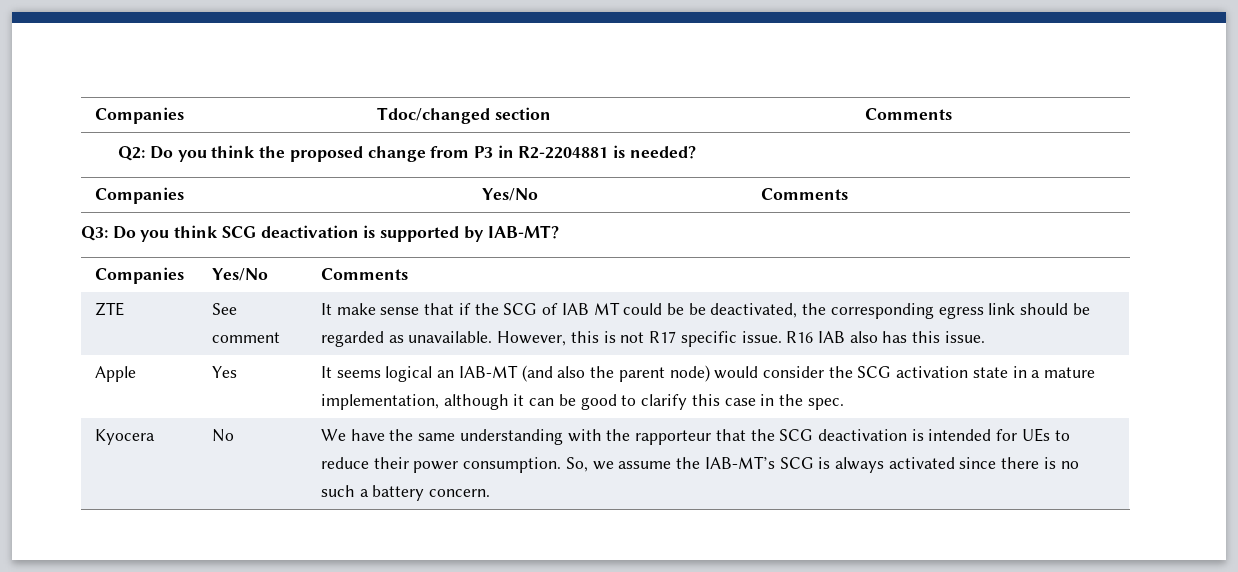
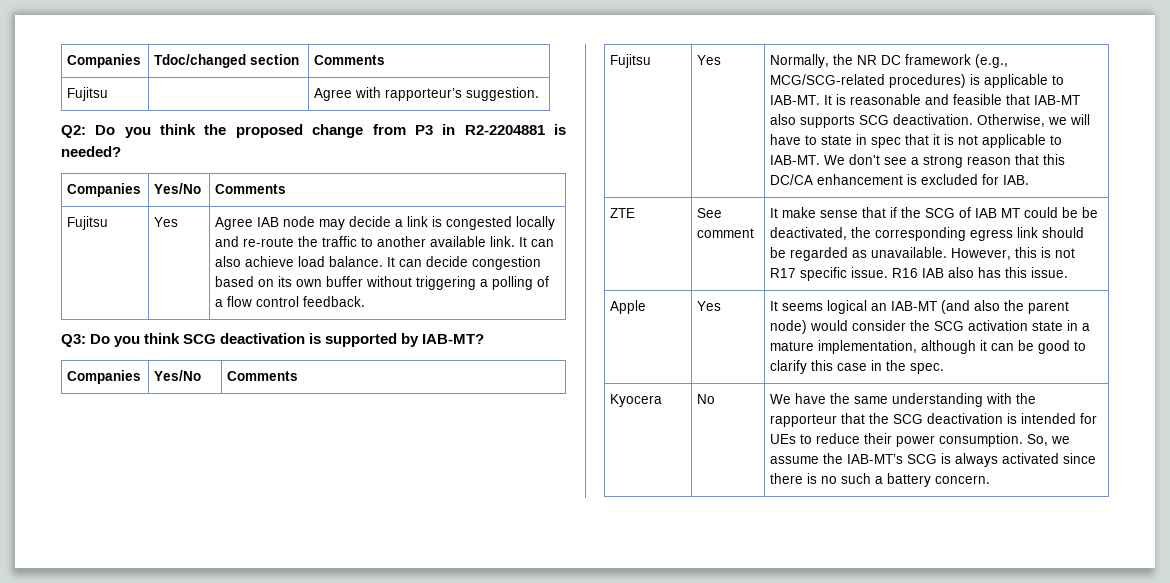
+ Fujitsu | | Agree with rapporteur’s suggestion.
+ Fujitsu | Yes | Agree IAB node may decide a link is congested locally and re-route the traffic to another available link. It can also achieve load balance. It can decide congestion based on its own buffer without triggering a polling of a flow control feedback.
+ Fujitsu | Yes | Normally, the NR DC framework (e.g., MCG/SCG-related procedures) is applicable to IAB-MT. It is reasonable and feasible that IAB-MT also supports SCG deactivation. Otherwise, we will have to state in spec that it is not applicable to IAB-MT. We don't see a strong reason that this DC/CA enhancement is excluded for IAB.

